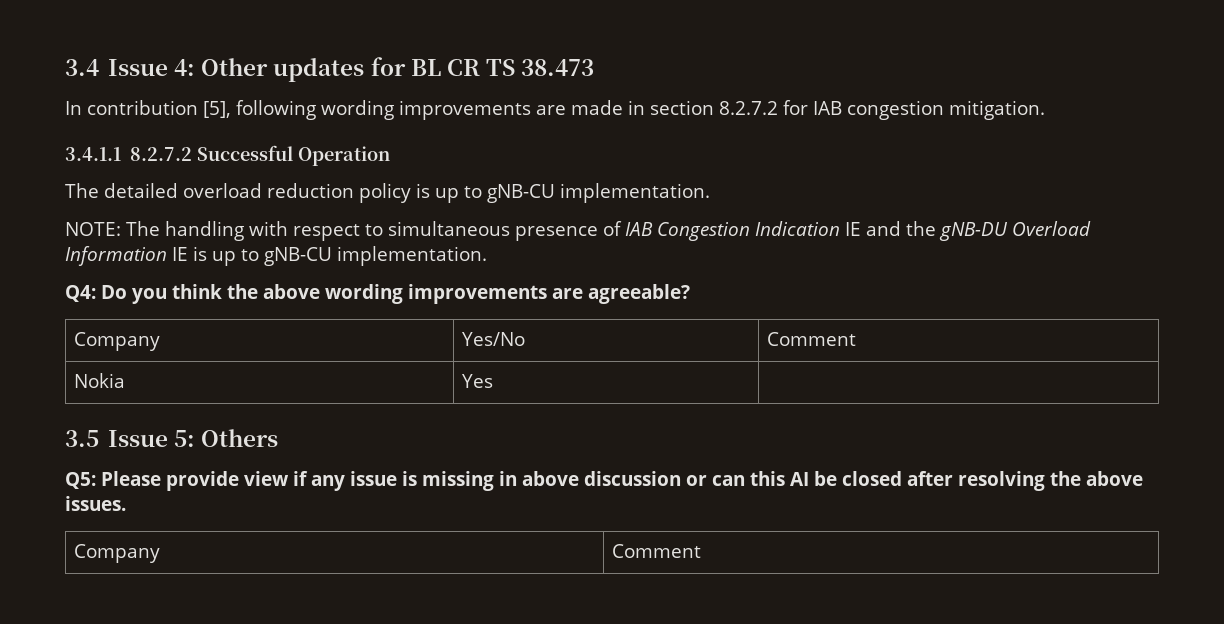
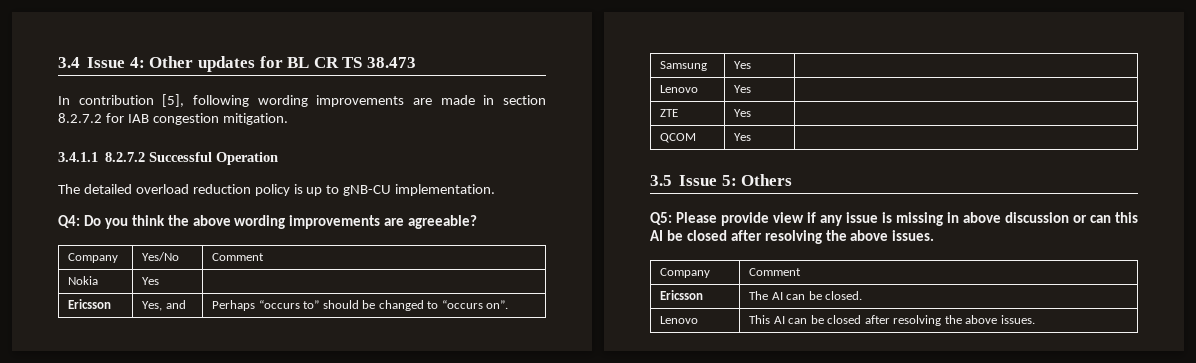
- NOTE: The handling with respect to simultaneous presence of IAB Congestion Indication IE and the gNB-DU Overload Information IE is up to gNB-CU implementation.
+ Ericsson | Yes, and | Perhaps “occurs to” should be changed to “occurs on”.
+ Samsung | Yes |
+ Lenovo | Yes |
+ ZTE | Yes |
+ QCOM | Yes |
+ Ericsson | The AI can be closed.
+ Lenovo | This AI can be closed after resolving the above issues.

